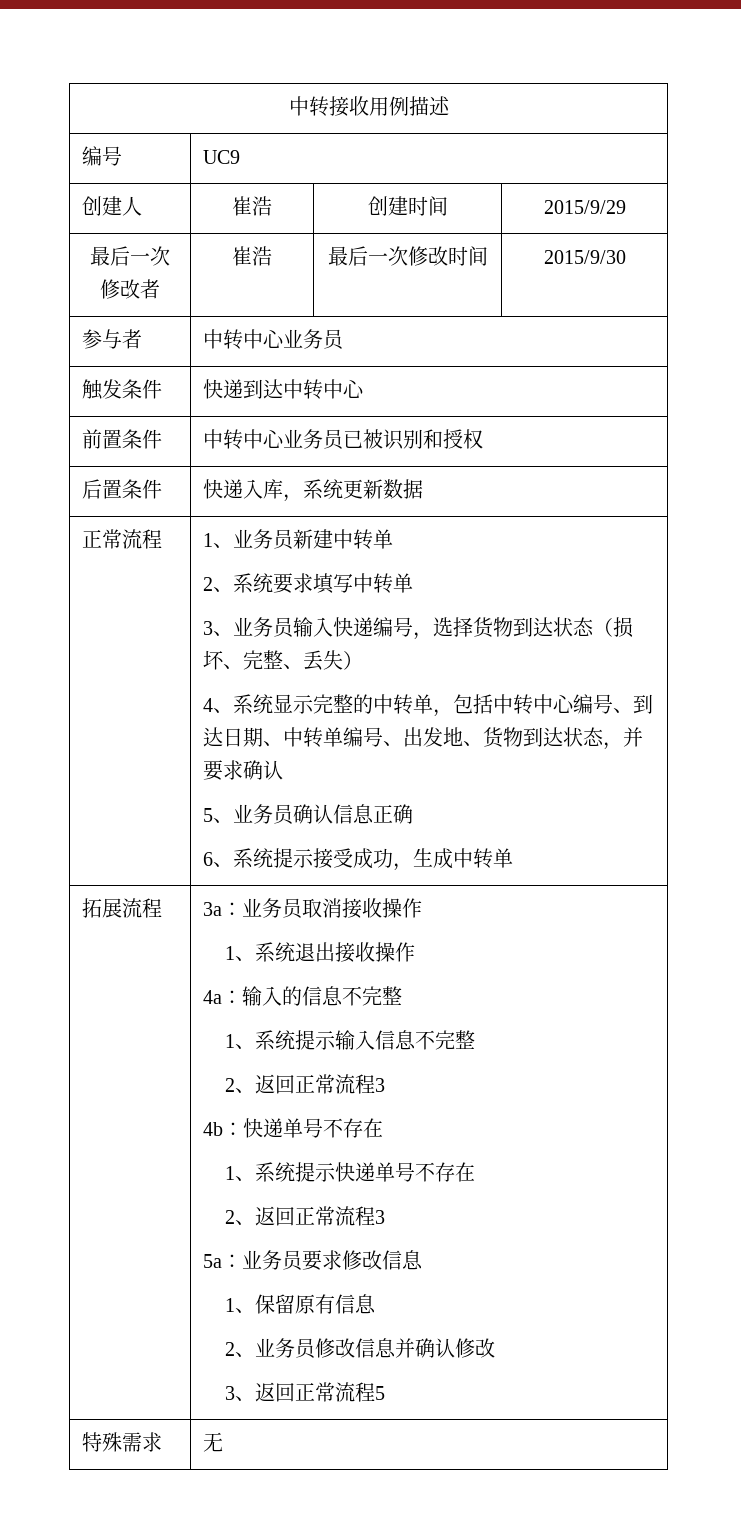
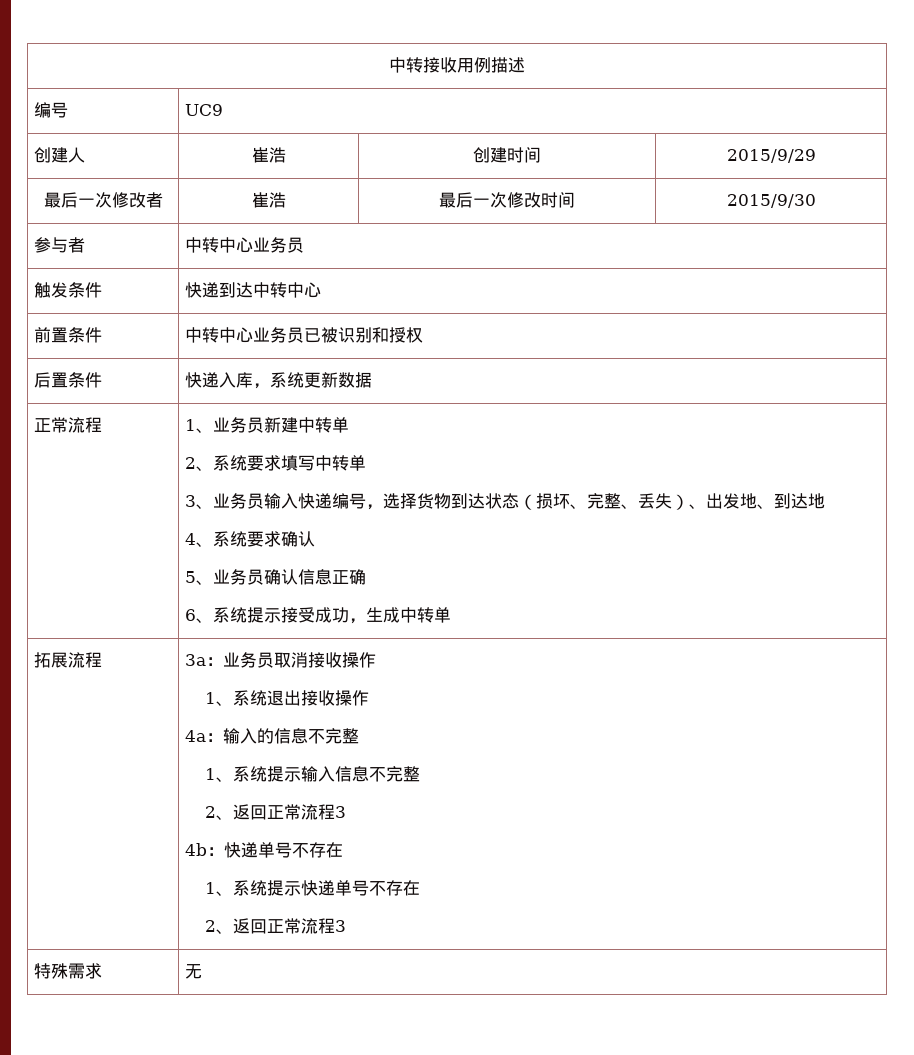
- 3、业务员输入快递编号，选择货物到达状态（损坏、完整、丢失）
+ 3、业务员输入快递编号，选择货物到达状态（损坏、完整、丢失）、出发地、到达地
- 4、系统显示完整的中转单，包括中转中心编号、到达日期、中转单编号、出发地、货物到达状态，并要求确认
+ 4、系统要求确认
- 5a：业务员要求修改信息
- 1、保留原有信息
- 2、业务员修改信息并确认修改
- 3、返回正常流程5

